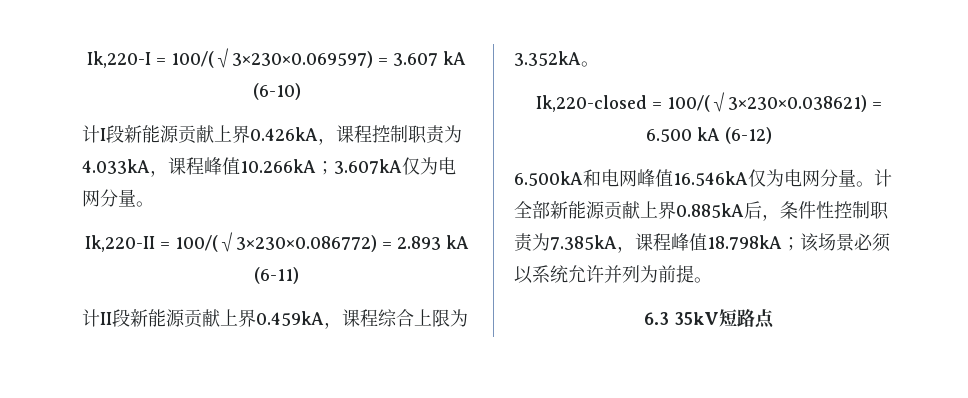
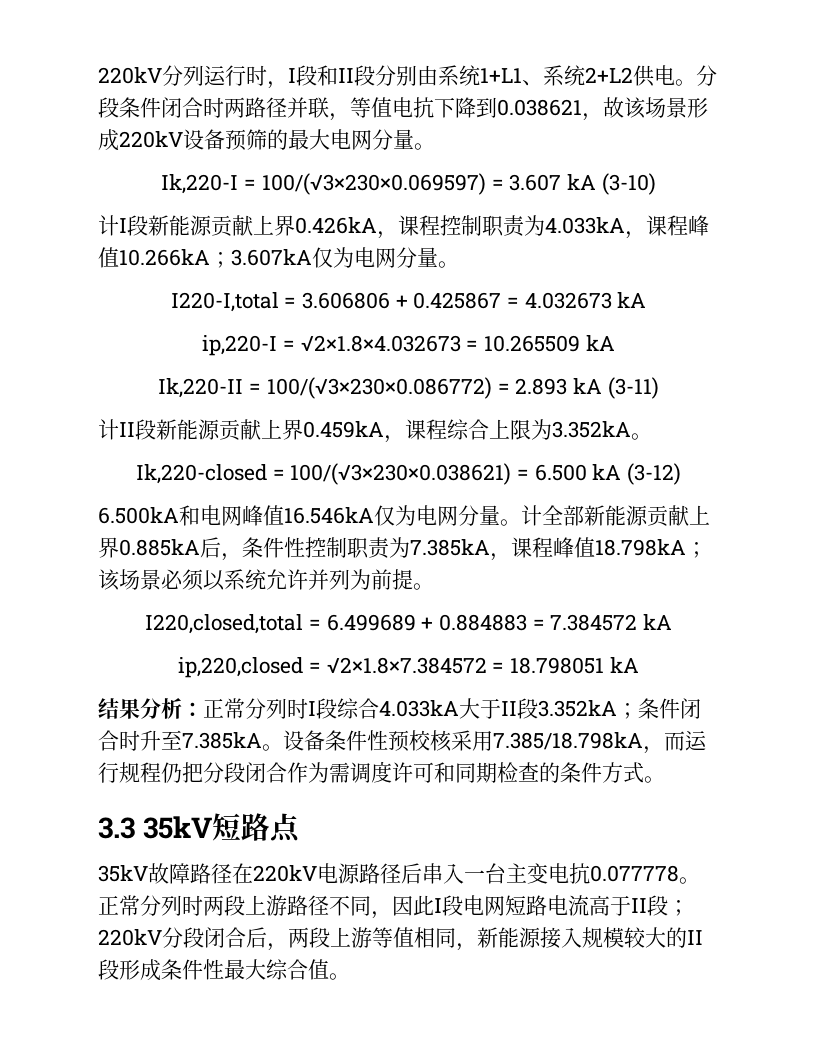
+ 220kV分列运行时，I段和II段分别由系统1+L1、系统2+L2供电。分段条件闭合时两路径并联，等值电抗下降到0.038621，故该场景形成220kV设备预筛的最大电网分量。
- Ik,220-I = 100/(√3×230×0.069597) = 3.607 kA (6-10)
+ Ik,220-I = 100/(√3×230×0.069597) = 3.607 kA (3-10)
+ I220-I,total = 3.606806 + 0.425867 = 4.032673 kA
+ ip,220-I = √2×1.8×4.032673 = 10.265509 kA
- Ik,220-II = 100/(√3×230×0.086772) = 2.893 kA (6-11)
+ Ik,220-II = 100/(√3×230×0.086772) = 2.893 kA (3-11)
- Ik,220-closed = 100/(√3×230×0.038621) = 6.500 kA (6-12)
+ Ik,220-closed = 100/(√3×230×0.038621) = 6.500 kA (3-12)
- 6.3 35kV短路点
+ I220,closed,total = 6.499689 + 0.884883 = 7.384572 kA
+ ip,220,closed = √2×1.8×7.384572 = 18.798051 kA
+ 结果分析：正常分列时I段综合4.033kA大于II段3.352kA；条件闭合时升至7.385kA。设备条件性预校核采用7.385/18.798kA，而运行规程仍把分段闭合作为需调度许可和同期检查的条件方式。
+ 3.3 35kV短路点
+ 35kV故障路径在220kV电源路径后串入一台主变电抗0.077778。正常分列时两段上游路径不同，因此I段电网短路电流高于II段；220kV分段闭合后，两段上游等值相同，新能源接入规模较大的II段形成条件性最大综合值。

